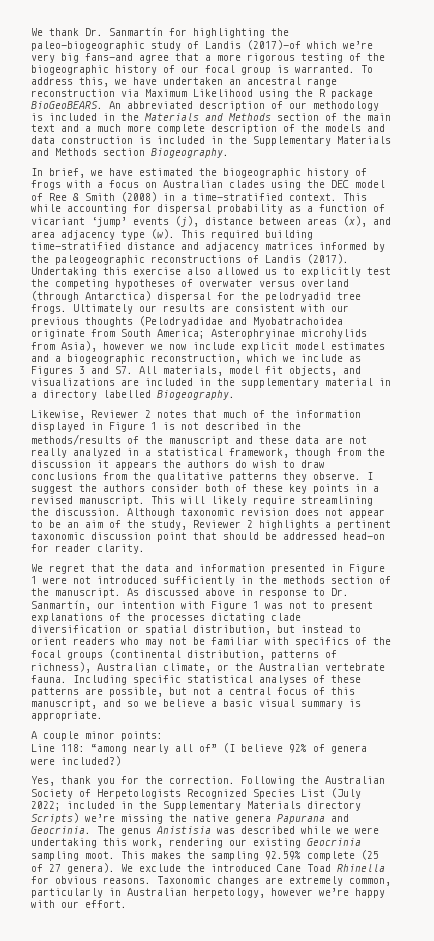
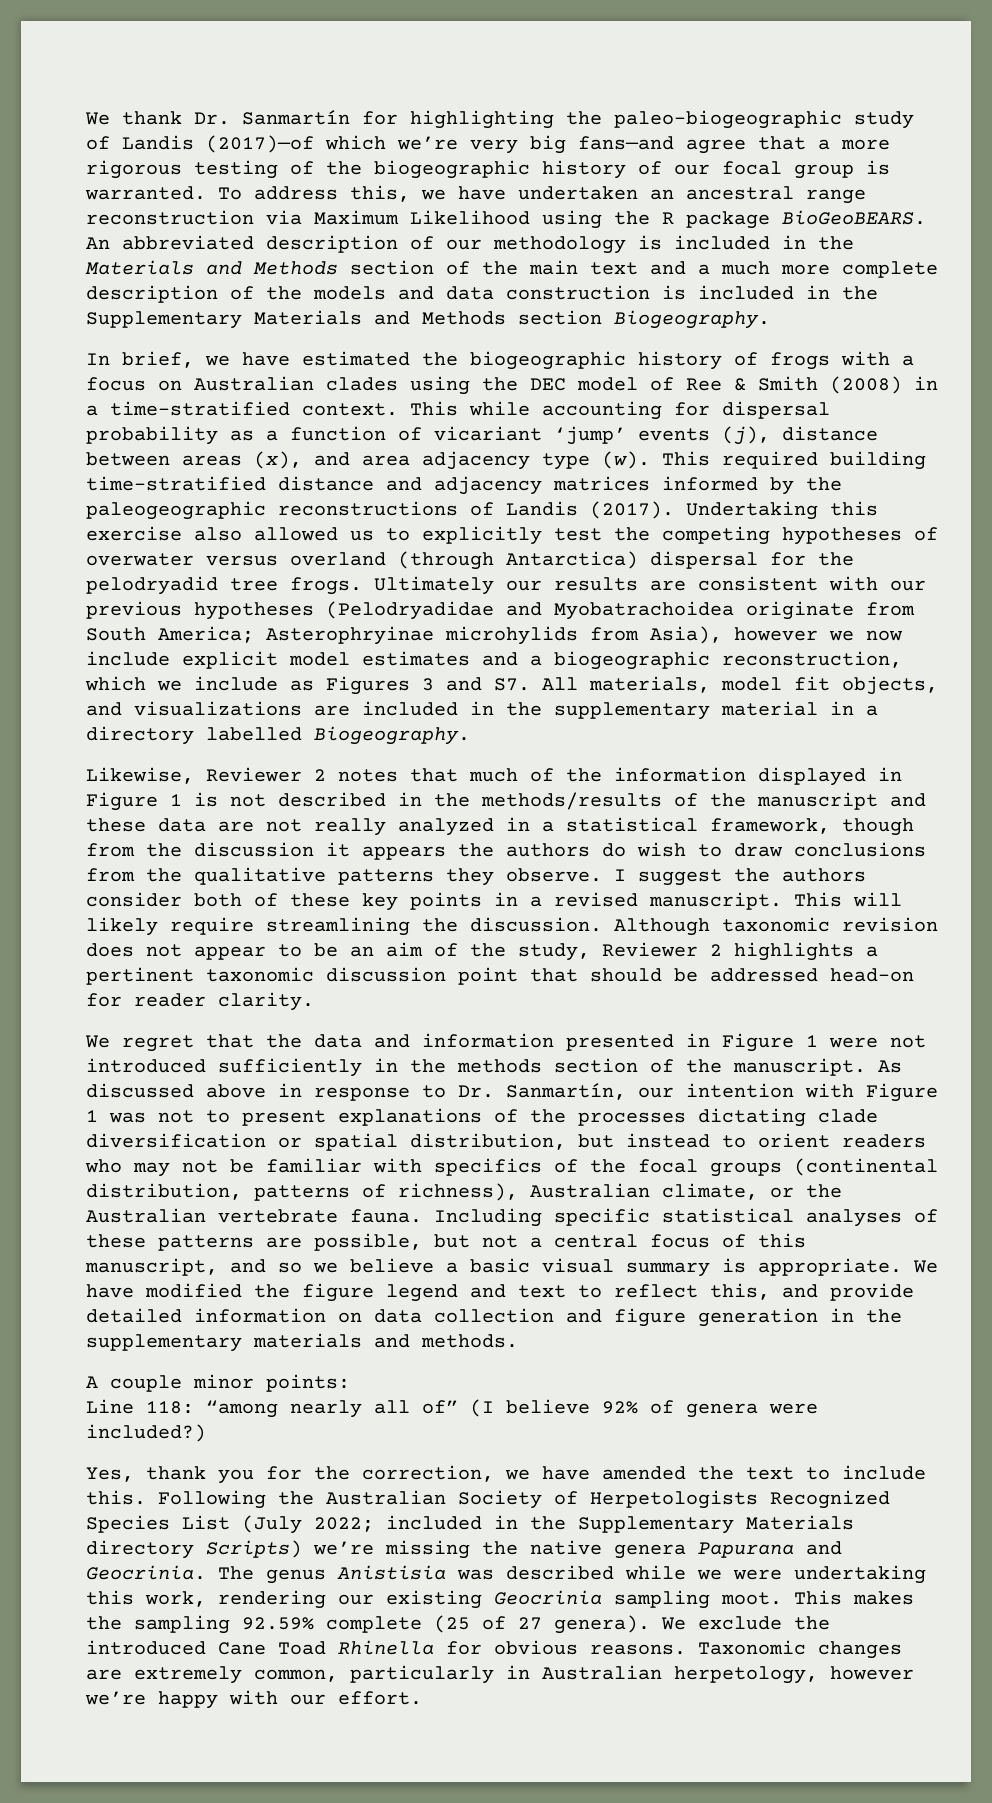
- Ultimately our results are consistent with our previous thoughts (Pelodryadidae and Myobatrachoidea originate from South America; Asterophryinae microhylids from Asia), however we now include explicit model estimates and a biogeographic reconstruction, which we include as Figures 3 and S7. All materials, model fit objects, and visualizations are included in the supplementary material in a directory labelled Biogeography.
+ Ultimately our results are consistent with our previous hypotheses (Pelodryadidae and Myobatrachoidea originate from South America; Asterophryinae microhylids from Asia), however we now include explicit model estimates and a biogeographic reconstruction, which we include as Figures 3 and S7. All materials, model fit objects, and visualizations are included in the supplementary material in a directory labelled Biogeography.
+ We have modified the figure legend and text to reflect this, and provide detailed information on data collection and figure generation in the supplementary materials and methods.
- Yes, thank you for the correction.
+ Yes, thank you for the correction, we have amended the text to include this.

